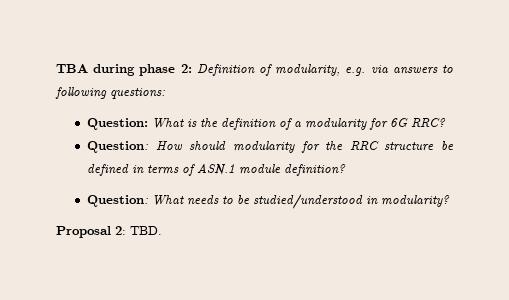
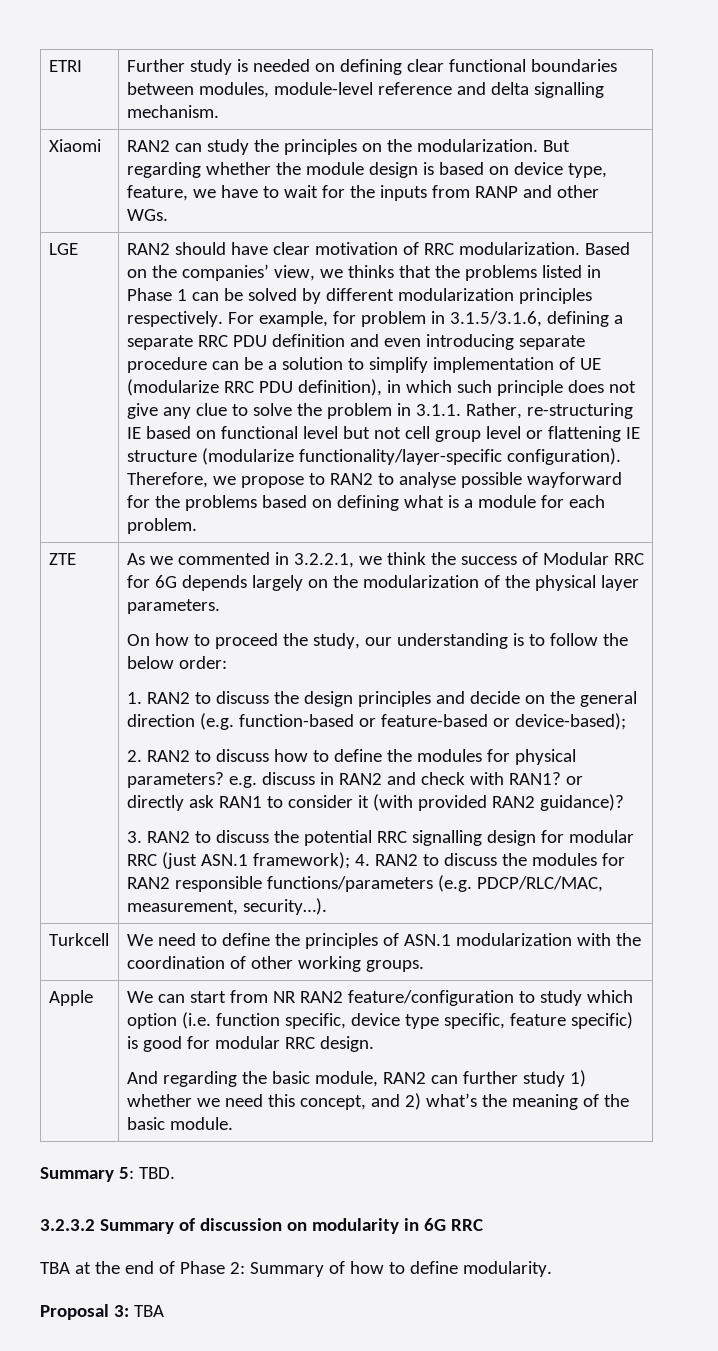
- TBA during phase 2: Definition of modularity, e.g. via answers to following questions:
- Question: What is the definition of a modularity for 6G RRC?
- Question: How should modularity for the RRC structure be defined in terms of ASN.1 module definition?
- Question: What needs to be studied/understood in modularity?
+ ETRI | Further study is needed on defining clear functional boundaries between modules, module-level reference and delta signalling mechanism.
+ Xiaomi | RAN2 can study the principles on the modularization. But regarding whether the module design is based on device type, feature, we have to wait for the inputs from RANP and other WGs.
+ LGE | RAN2 should have clear motivation of RRC modularization. Based on the companies’ view, we thinks that the problems listed in Phase 1 can be solved by different modularization principles respectively. For example, for problem in 3.1.5/3.1.6, defining a separate RRC PDU definition and even introducing separate procedure can be a solution to simplify implementation of UE (modularize RRC PDU definition), in which such principle does not give any clue to solve the problem in 3.1.1. Rather, re-structuring IE based on functional level but not cell group level or flattening IE structure (modularize functionality/layer-specific configuration). Therefore, we propose to RAN2 to analyse possible wayforward for the problems based on defining what is a module for each problem.
+ ZTE | As we commented in 3.2.2.1, we think the success of Modular RRC for 6G depends largely on the modularization of the physical layer parameters.
+ On how to proceed the study, our understanding is to follow the below order:
+ 1. RAN2 to discuss the design principles and decide on the general direction (e.g. function-based or feature-based or device-based);
+ 2. RAN2 to discuss how to define the modules for physical parameters? e.g. discuss in RAN2 and check with RAN1? or directly ask RAN1 to consider it (with provided RAN2 guidance)?
+ 3. RAN2 to discuss the potential RRC signalling design for modular RRC (just ASN.1 framework); 4. RAN2 to discuss the modules for RAN2 responsible functions/parameters (e.g. PDCP/RLC/MAC, measurement, security…).
+ Turkcell | We need to define the principles of ASN.1 modularization with the coordination of other working groups.
+ Apple | We can start from NR RAN2 feature/configuration to study which option (i.e. function specific, device type specific, feature specific) is good for modular RRC design.
+ And regarding the basic module, RAN2 can further study 1) whether we need this concept, and 2) what’s the meaning of the basic module.
+ Summary 5: TBD.
+ 3.2.3.2 Summary of discussion on modularity in 6G RRC
+ TBA at the end of Phase 2: Summary of how to define modularity.
- Proposal 2: TBD.
+ Proposal 3: TBA

